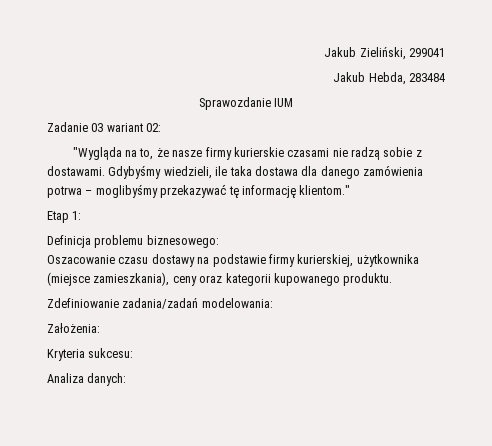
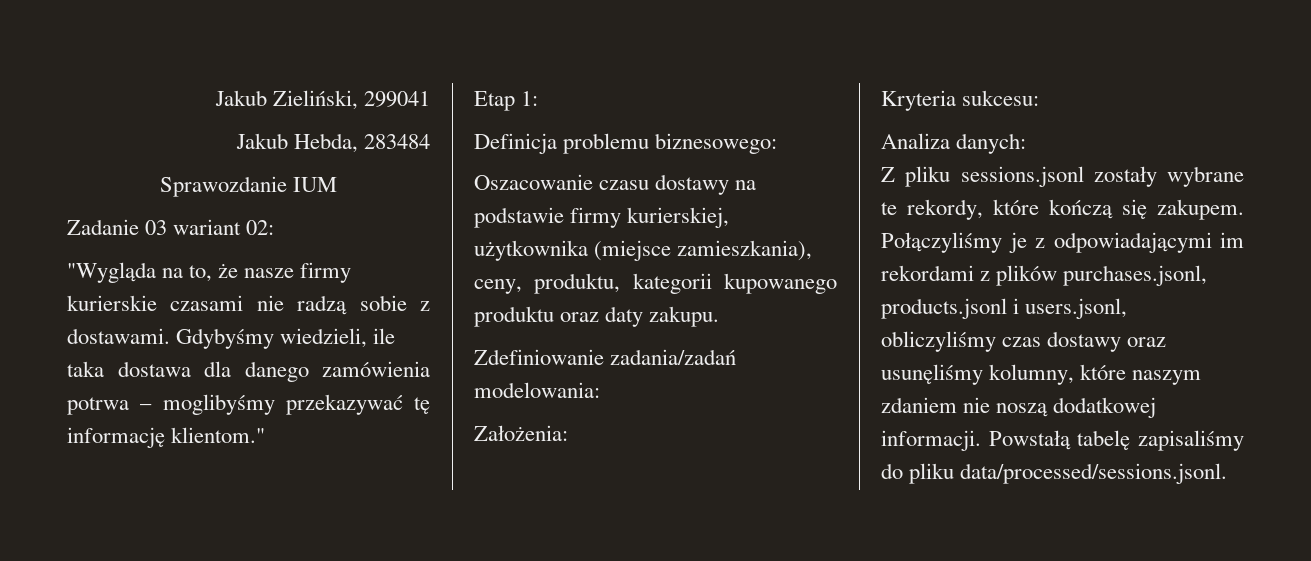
- Oszacowanie czasu dostawy na podstawie firmy kurierskiej, użytkownika (miejsce zamieszkania), ceny oraz kategorii kupowanego produktu.
+ Oszacowanie czasu dostawy na podstawie firmy kurierskiej, użytkownika (miejsce zamieszkania), ceny, produktu, kategorii kupowanego produktu oraz daty zakupu.
+ Z pliku sessions.jsonl zostały wybrane te rekordy, które kończą się zakupem. Połączyliśmy je z odpowiadającymi im rekordami z plików purchases.jsonl, products.jsonl i users.jsonl, obliczyliśmy czas dostawy oraz usunęliśmy kolumny, które naszym zdaniem nie noszą dodatkowej informacji. Powstałą tabelę zapisaliśmy do pliku data/processed/sessions.jsonl.

